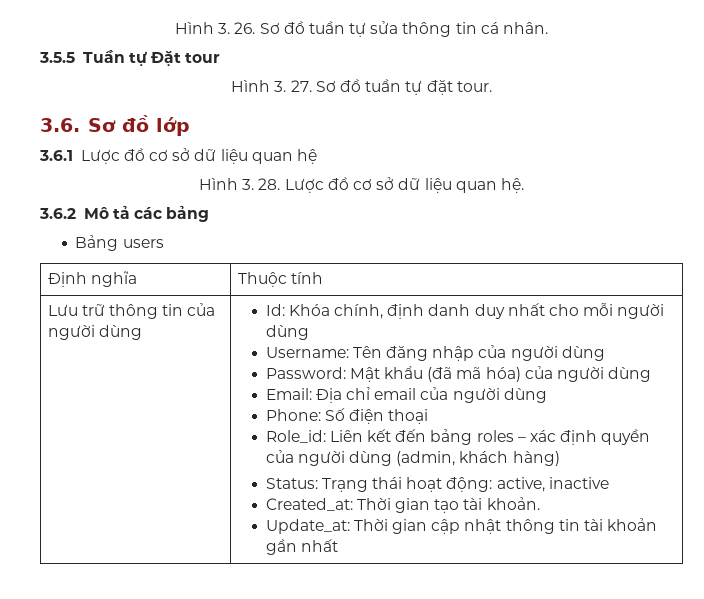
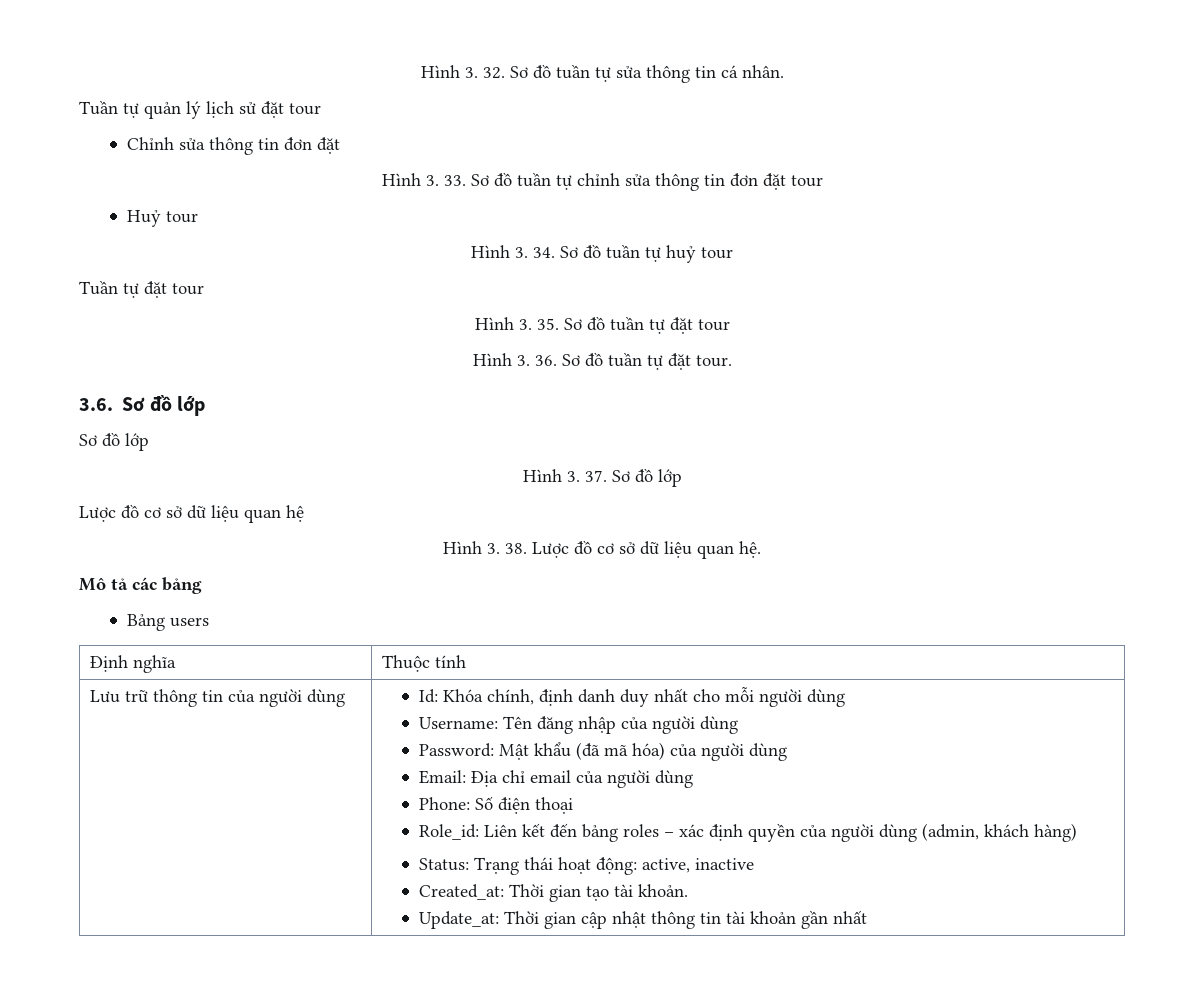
- Hình 3. 26. Sơ đồ tuần tự sửa thông tin cá nhân.
+ Hình 3. 32. Sơ đồ tuần tự sửa thông tin cá nhân.
- 3.5.5 Tuần tự Đặt tour
- Hình 3. 27. Sơ đồ tuần tự đặt tour.
+ Tuần tự quản lý lịch sử đặt tour
+ Chỉnh sửa thông tin đơn đặt
+ Hình 3. 33. Sơ đồ tuần tự chỉnh sửa thông tin đơn đặt tour
+ Huỷ tour
+ Hình 3. 34. Sơ đồ tuần tự huỷ tour
+ Tuần tự đặt tour
+ Hình 3. 35. Sơ đồ tuần tự đặt tour
+ Hình 3. 36. Sơ đồ tuần tự đặt tour.
  3.6. Sơ đồ lớp
- 3.6.1 Lược đồ cơ sở dữ liệu quan hệ
+ Sơ đồ lớp
+ Hình 3. 37. Sơ đồ lớp
+ Lược đồ cơ sở dữ liệu quan hệ
- Hình 3. 28. Lược đồ cơ sở dữ liệu quan hệ.
+ Hình 3. 38. Lược đồ cơ sở dữ liệu quan hệ.
- 3.6.2 Mô tả các bảng
+ Mô tả các bảng

